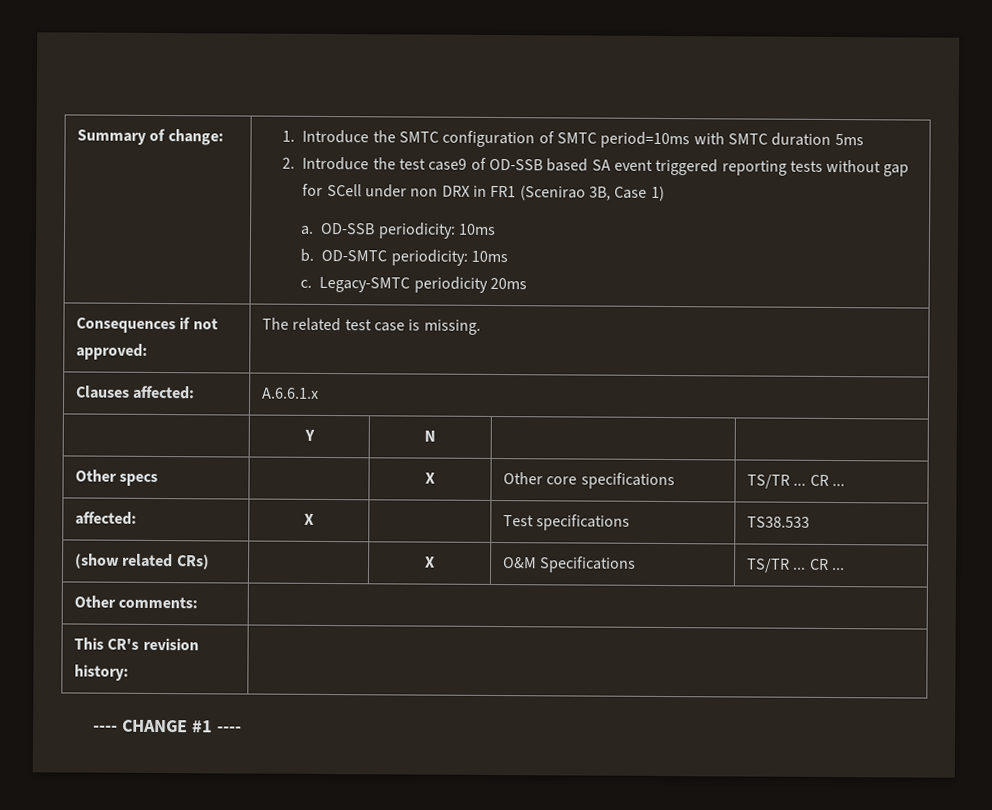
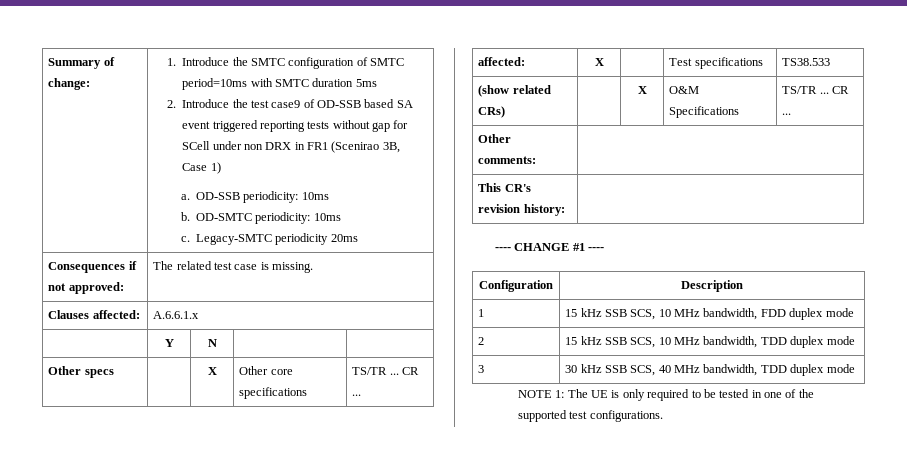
+ Configuration | Description
+ 1 | 15 kHz SSB SCS, 10 MHz bandwidth, FDD duplex mode
+ 2 | 15 kHz SSB SCS, 10 MHz bandwidth, TDD duplex mode
+ 3 | 30 kHz SSB SCS, 40 MHz bandwidth, TDD duplex mode
+ NOTE 1: The UE is only required to be tested in one of the supported test configurations.

